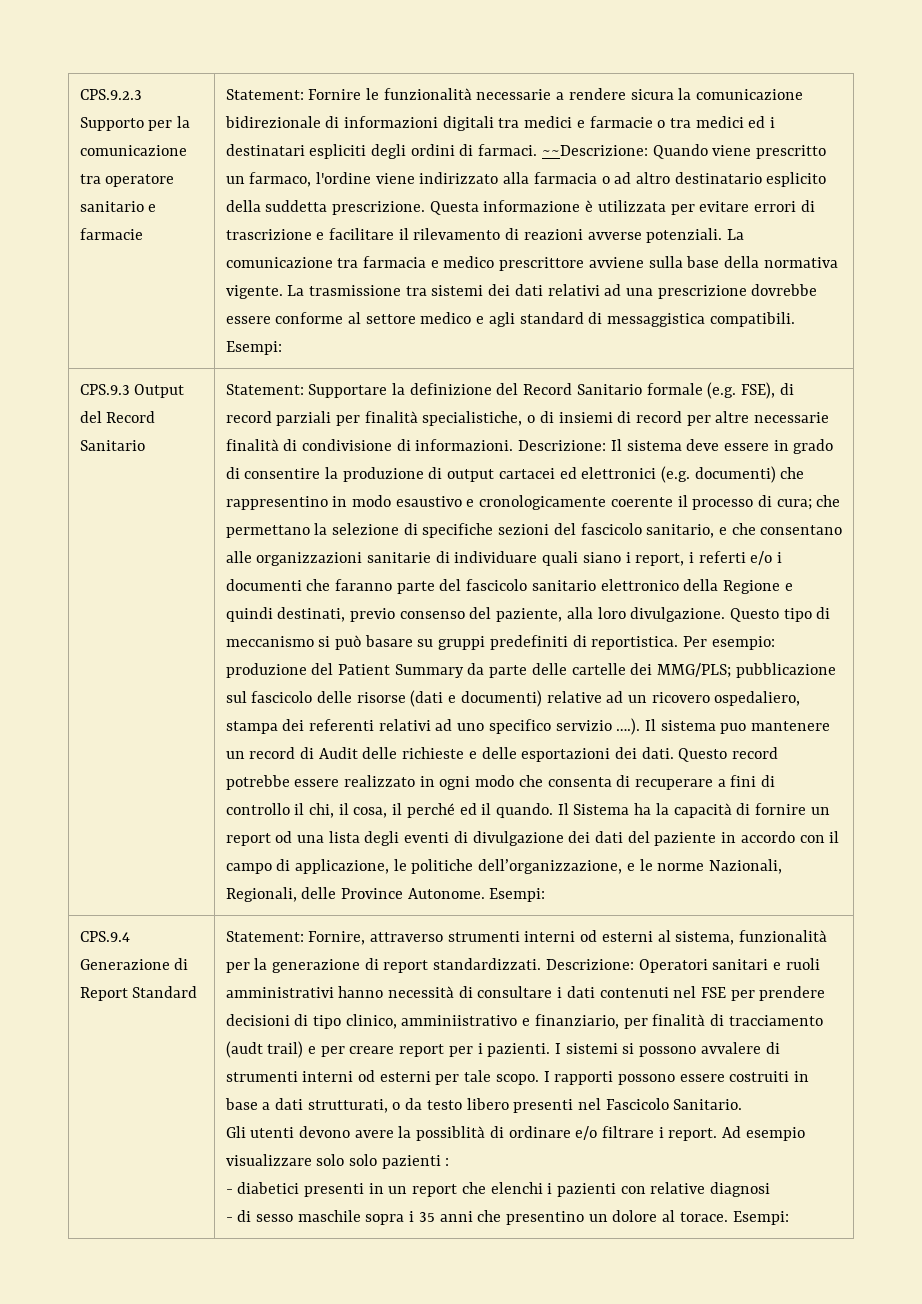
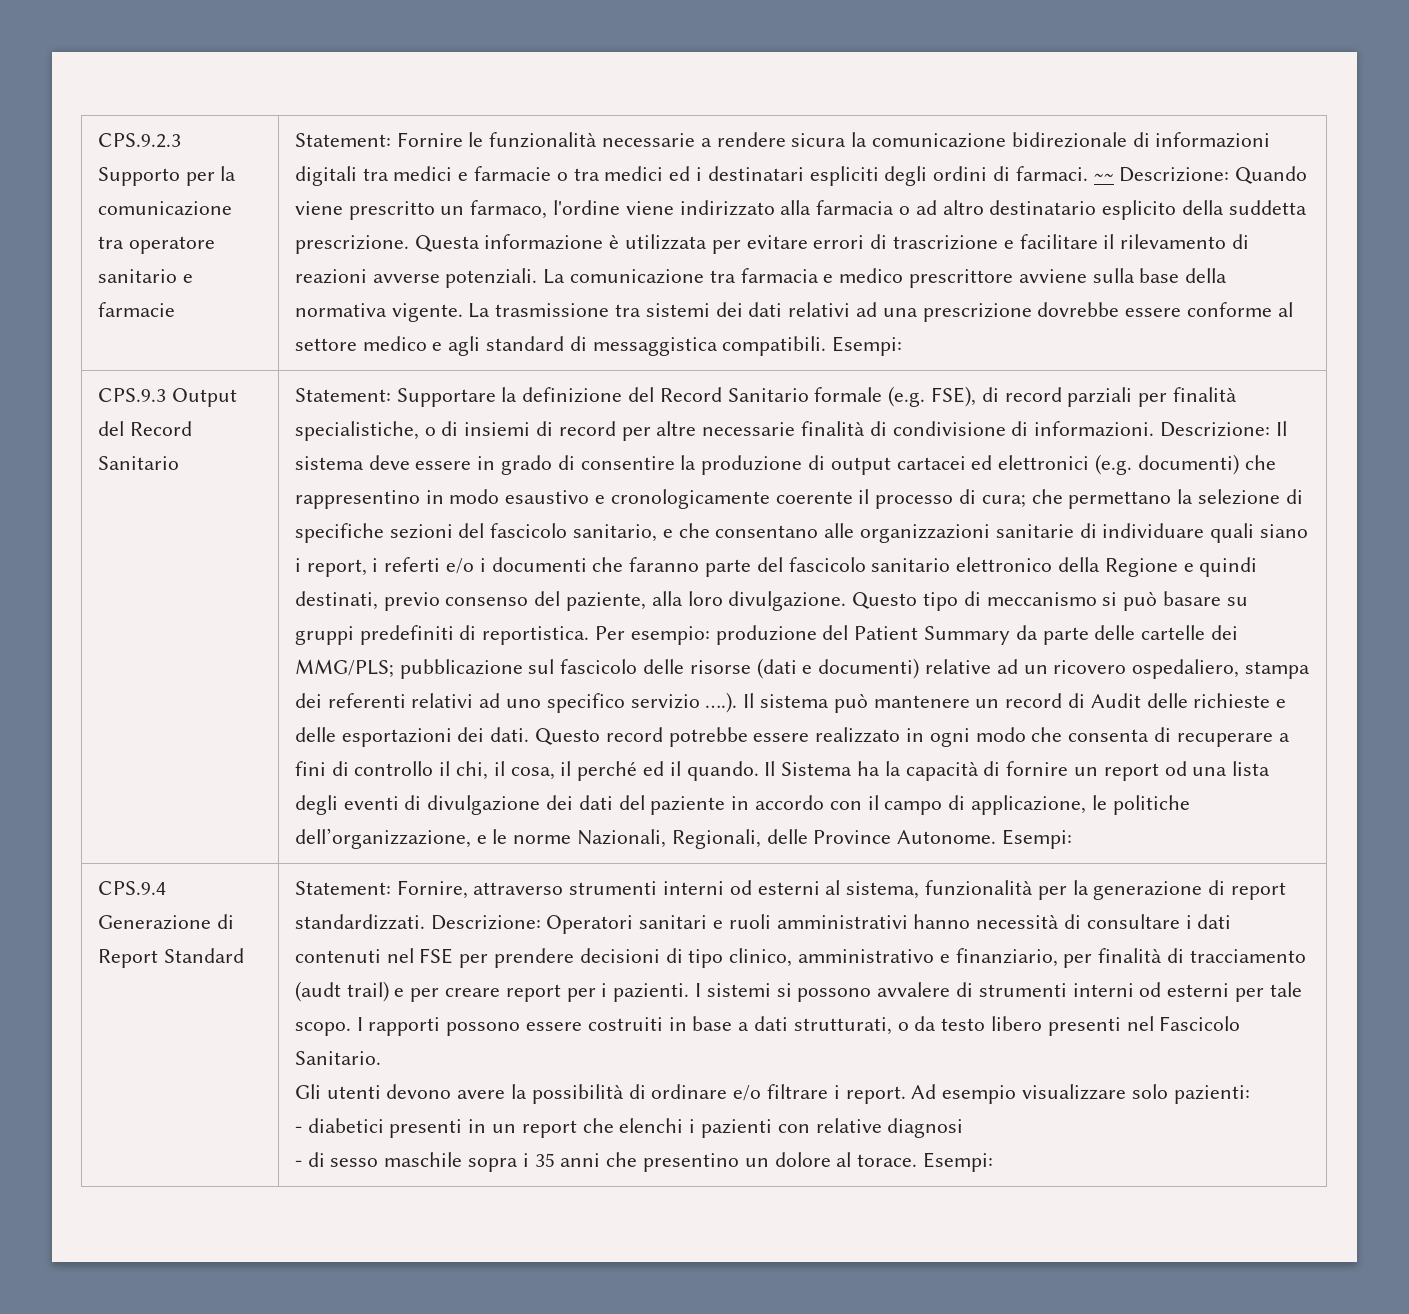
- ~~Descrizione: Quando viene prescritto un farmaco, l'ordine viene indirizzato alla farmacia o ad altro destinatario esplicito della suddetta prescrizione.
+ ~~ Descrizione: Quando viene prescritto un farmaco, l'ordine viene indirizzato alla farmacia o ad altro destinatario esplicito della suddetta prescrizione.
- Per esempio: produzione del Patient Summary da parte delle cartelle dei MMG/PLS; pubblicazione sul fascicolo delle risorse (dati e documenti) relative ad un ricovero ospedaliero, stampa dei referenti relativi ad uno specifico servizio ….). Il sistema puo mantenere un record di Audit delle richieste e delle esportazioni dei dati.
+ Per esempio: produzione del Patient Summary da parte delle cartelle dei MMG/PLS; pubblicazione sul fascicolo delle risorse (dati e documenti) relative ad un ricovero ospedaliero, stampa dei referenti relativi ad uno specifico servizio ….). Il sistema può mantenere un record di Audit delle richieste e delle esportazioni dei dati.
- Descrizione: Operatori sanitari e ruoli amministrativi hanno necessità di consultare i dati contenuti nel FSE per prendere decisioni di tipo clinico, amminiistrativo e finanziario, per finalità di tracciamento (audt trail) e per creare report per i pazienti.
+ Descrizione: Operatori sanitari e ruoli amministrativi hanno necessità di consultare i dati contenuti nel FSE per prendere decisioni di tipo clinico, amministrativo e finanziario, per finalità di tracciamento (audt trail) e per creare report per i pazienti.
- Gli utenti devono avere la possiblità di ordinare e/o filtrare i report.
+ Gli utenti devono avere la possibilità di ordinare e/o filtrare i report.
- Ad esempio visualizzare solo solo pazienti :
+ Ad esempio visualizzare solo pazienti:

